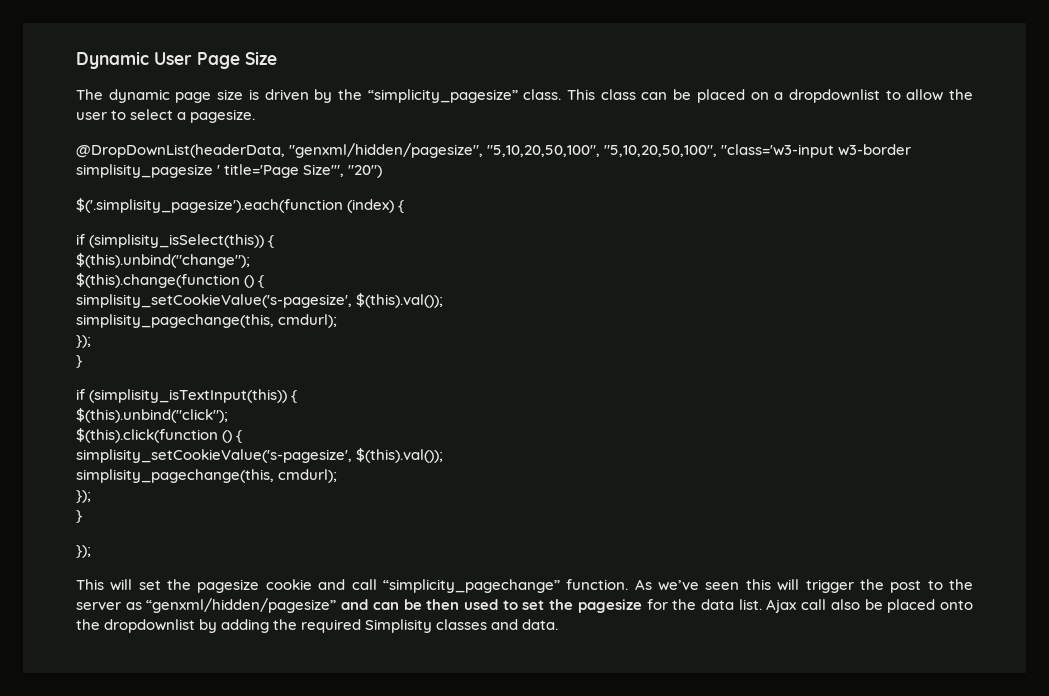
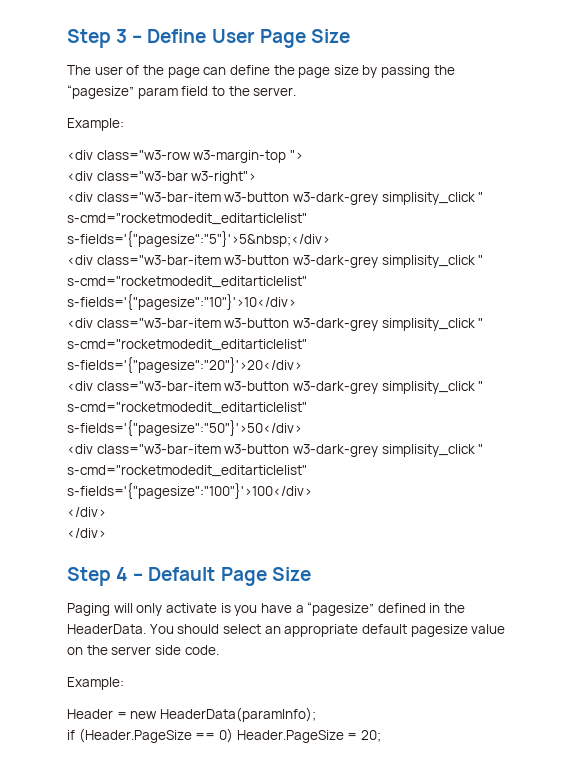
- Dynamic User Page Size
+ Step 3 – Define User Page Size
- The dynamic page size is driven by the “simplicity_pagesize” class. This class can be placed on a dropdownlist to allow the user to select a pagesize.
- @DropDownList(headerData, "genxml/hidden/pagesize", "5,10,20,50,100", "5,10,20,50,100", "class='w3-input w3-border simplisity_pagesize ' title='Page Size'", "20")
- $('.simplisity_pagesize').each(function (index) {
- if (simplisity_isSelect(this)) {
- $(this).unbind("change");
- $(this).change(function () {
- simplisity_setCookieValue('s-pagesize', $(this).val());
- simplisity_pagechange(this, cmdurl);
- });
- }
- if (simplisity_isTextInput(this)) {
- $(this).unbind("click");
- $(this).click(function () {
- simplisity_setCookieValue('s-pagesize', $(this).val());
- simplisity_pagechange(this, cmdurl);
- });
- }
- });
- This will set the pagesize cookie and call “simplicity_pagechange” function. As we’ve seen this will trigger the post to the server as “genxml/hidden/pagesize” and can be then used to set the pagesize for the data list. Ajax call also be placed onto the dropdownlist by adding the required Simplisity classes and data.
+ The user of the page can define the page size by passing the “pagesize” param field to the server.
+ Example:
+ <div class="w3-row w3-margin-top ">
+ <div class="w3-bar w3-right">
+ <div class="w3-bar-item w3-button w3-dark-grey simplisity_click " s-cmd="rocketmodedit_editarticlelist" s-fields='{"pagesize":"5"}'>5&nbsp;</div>
+ <div class="w3-bar-item w3-button w3-dark-grey simplisity_click " s-cmd="rocketmodedit_editarticlelist" s-fields='{"pagesize":"10"}'>10</div>
+ <div class="w3-bar-item w3-button w3-dark-grey simplisity_click " s-cmd="rocketmodedit_editarticlelist" s-fields='{"pagesize":"20"}'>20</div>
+ <div class="w3-bar-item w3-button w3-dark-grey simplisity_click " s-cmd="rocketmodedit_editarticlelist" s-fields='{"pagesize":"50"}'>50</div>
+ <div class="w3-bar-item w3-button w3-dark-grey simplisity_click " s-cmd="rocketmodedit_editarticlelist" s-fields='{"pagesize":"100"}'>100</div>
+ </div>
+ </div>
+ Step 4 – Default Page Size
+ Paging will only activate is you have a “pagesize” defined in the HeaderData. You should select an appropriate default pagesize value on the server side code.
+ Example:
+ Header = new HeaderData(paramInfo);
+ if (Header.PageSize == 0) Header.PageSize = 20;

